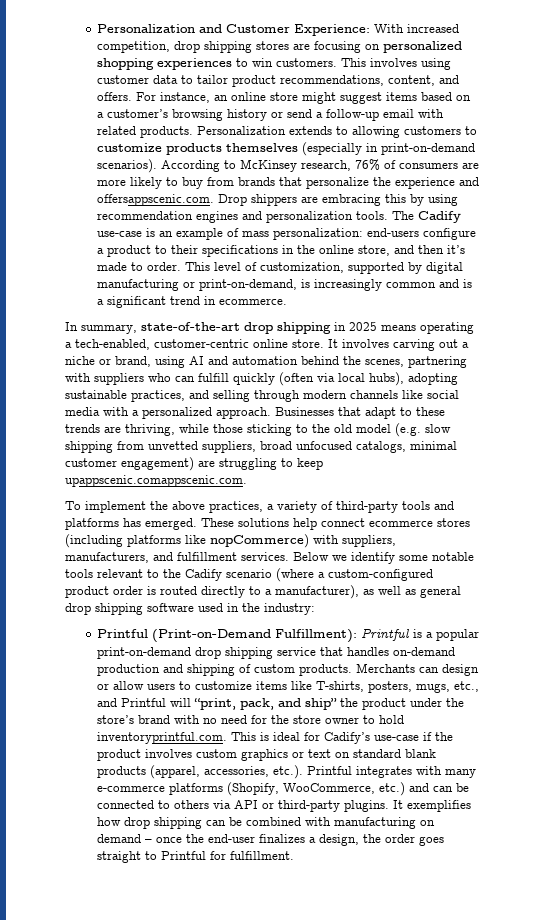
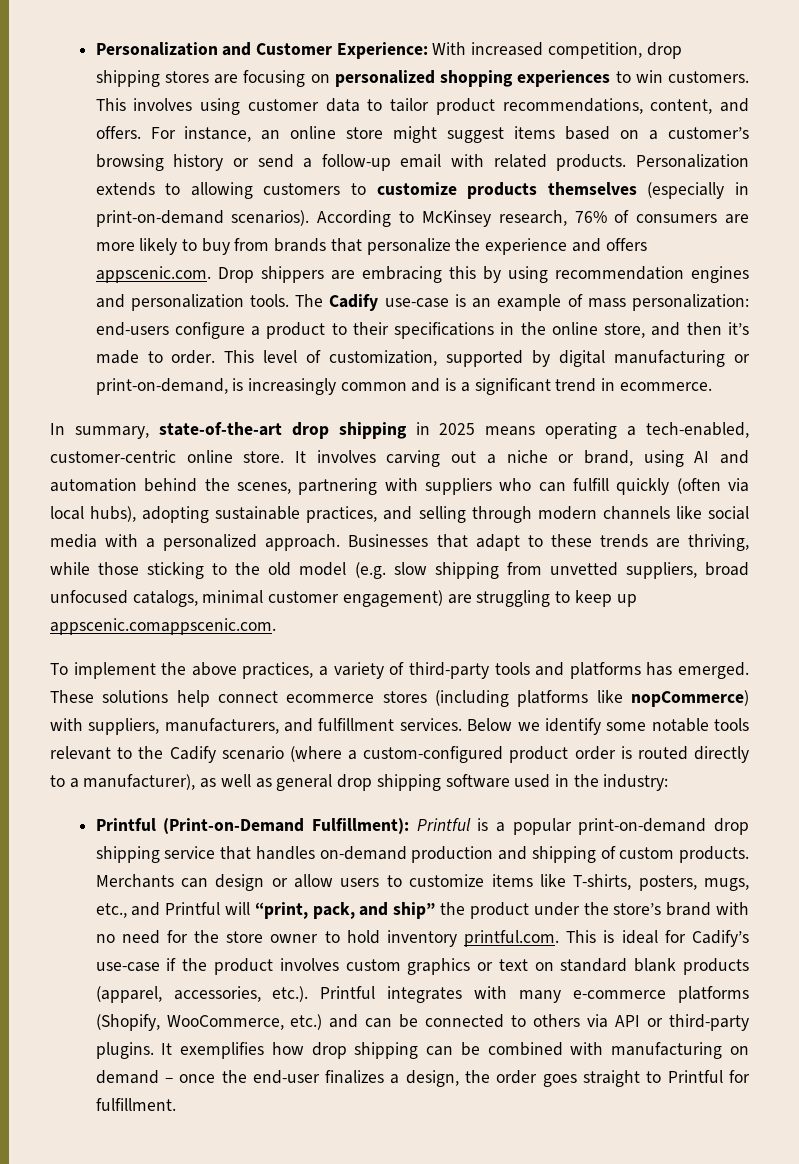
- According to McKinsey research, 76% of consumers are more likely to buy from brands that personalize the experience and offersappscenic.com. Drop shippers are embracing this by using recommendation engines and personalization tools.
+ According to McKinsey research, 76% of consumers are more likely to buy from brands that personalize the experience and offers appscenic.com. Drop shippers are embracing this by using recommendation engines and personalization tools.
- Businesses that adapt to these trends are thriving, while those sticking to the old model (e.g. slow shipping from unvetted suppliers, broad unfocused catalogs, minimal customer engagement) are struggling to keep upappscenic.comappscenic.com.
+ Businesses that adapt to these trends are thriving, while those sticking to the old model (e.g. slow shipping from unvetted suppliers, broad unfocused catalogs, minimal customer engagement) are struggling to keep up appscenic.comappscenic.com.
- Merchants can design or allow users to customize items like T-shirts, posters, mugs, etc., and Printful will “print, pack, and ship” the product under the store’s brand with no need for the store owner to hold inventoryprintful.com. This is ideal for Cadify’s use-case if the product involves custom graphics or text on standard blank products (apparel, accessories, etc.). Printful integrates with many e-commerce platforms (Shopify, WooCommerce, etc.) and can be connected to others via API or third-party plugins.
+ Merchants can design or allow users to customize items like T-shirts, posters, mugs, etc., and Printful will “print, pack, and ship” the product under the store’s brand with no need for the store owner to hold inventory printful.com. This is ideal for Cadify’s use-case if the product involves custom graphics or text on standard blank products (apparel, accessories, etc.). Printful integrates with many e-commerce platforms (Shopify, WooCommerce, etc.) and can be connected to others via API or third-party plugins.

